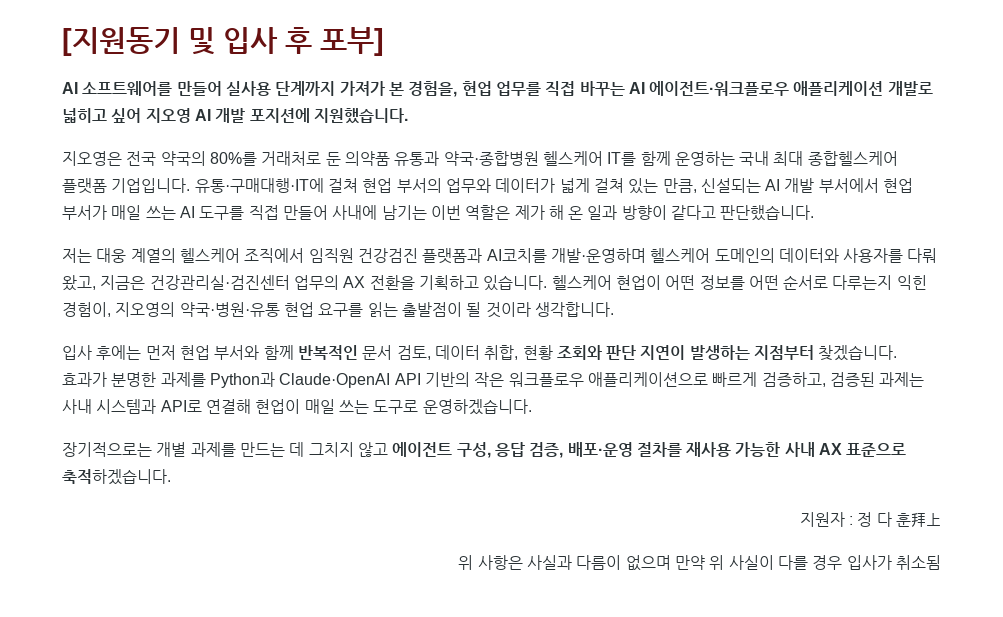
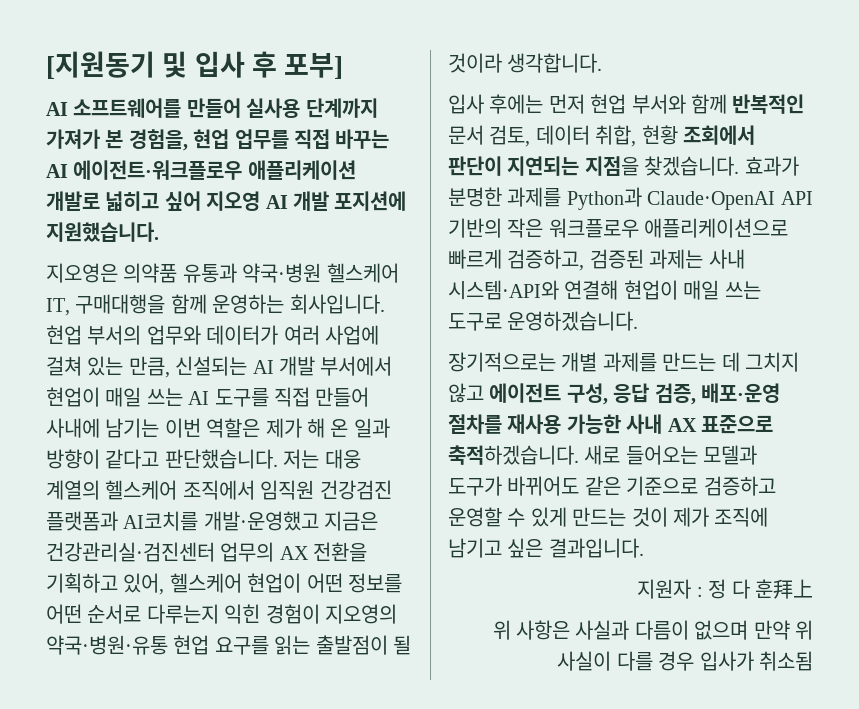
- 지오영은 전국 약국의 80%를 거래처로 둔 의약품 유통과 약국·종합병원 헬스케어 IT를 함께 운영하는 국내 최대 종합헬스케어 플랫폼 기업입니다. 유통·구매대행·IT에 걸쳐 현업 부서의 업무와 데이터가 넓게 걸쳐 있는 만큼, 신설되는 AI 개발 부서에서 현업 부서가 매일 쓰는 AI 도구를 직접 만들어 사내에 남기는 이번 역할은 제가 해 온 일과 방향이 같다고 판단했습니다.
- 저는 대웅 계열의 헬스케어 조직에서 임직원 건강검진 플랫폼과 AI코치를 개발·운영하며 헬스케어 도메인의 데이터와 사용자를 다뤄 왔고, 지금은 건강관리실·검진센터 업무의 AX 전환을 기획하고 있습니다. 헬스케어 현업이 어떤 정보를 어떤 순서로 다루는지 익힌 경험이, 지오영의 약국·병원·유통 현업 요구를 읽는 출발점이 될 것이라 생각합니다.
+ 지오영은 의약품 유통과 약국·병원 헬스케어 IT, 구매대행을 함께 운영하는 회사입니다. 현업 부서의 업무와 데이터가 여러 사업에 걸쳐 있는 만큼, 신설되는 AI 개발 부서에서 현업이 매일 쓰는 AI 도구를 직접 만들어 사내에 남기는 이번 역할은 제가 해 온 일과 방향이 같다고 판단했습니다. 저는 대웅 계열의 헬스케어 조직에서 임직원 건강검진 플랫폼과 AI코치를 개발·운영했고 지금은 건강관리실·검진센터 업무의 AX 전환을 기획하고 있어, 헬스케어 현업이 어떤 정보를 어떤 순서로 다루는지 익힌 경험이 지오영의 약국·병원·유통 현업 요구를 읽는 출발점이 될 것이라 생각합니다.
- 입사 후에는 먼저 현업 부서와 함께 반복적인 문서 검토, 데이터 취합, 현황 조회와 판단 지연이 발생하는 지점부터 찾겠습니다.
+ 입사 후에는 먼저 현업 부서와 함께 반복적인 문서 검토, 데이터 취합, 현황 조회에서 판단이 지연되는 지점을 찾겠습니다.
- 효과가 분명한 과제를 Python과 Claude·OpenAI API 기반의 작은 워크플로우 애플리케이션으로 빠르게 검증하고, 검증된 과제는 사내 시스템과 API로 연결해 현업이 매일 쓰는 도구로 운영하겠습니다.
+ 효과가 분명한 과제를 Python과 Claude·OpenAI API 기반의 작은 워크플로우 애플리케이션으로 빠르게 검증하고, 검증된 과제는 사내 시스템·API와 연결해 현업이 매일 쓰는 도구로 운영하겠습니다.
+ 새로 들어오는 모델과 도구가 바뀌어도 같은 기준으로 검증하고 운영할 수 있게 만드는 것이 제가 조직에 남기고 싶은 결과입니다.

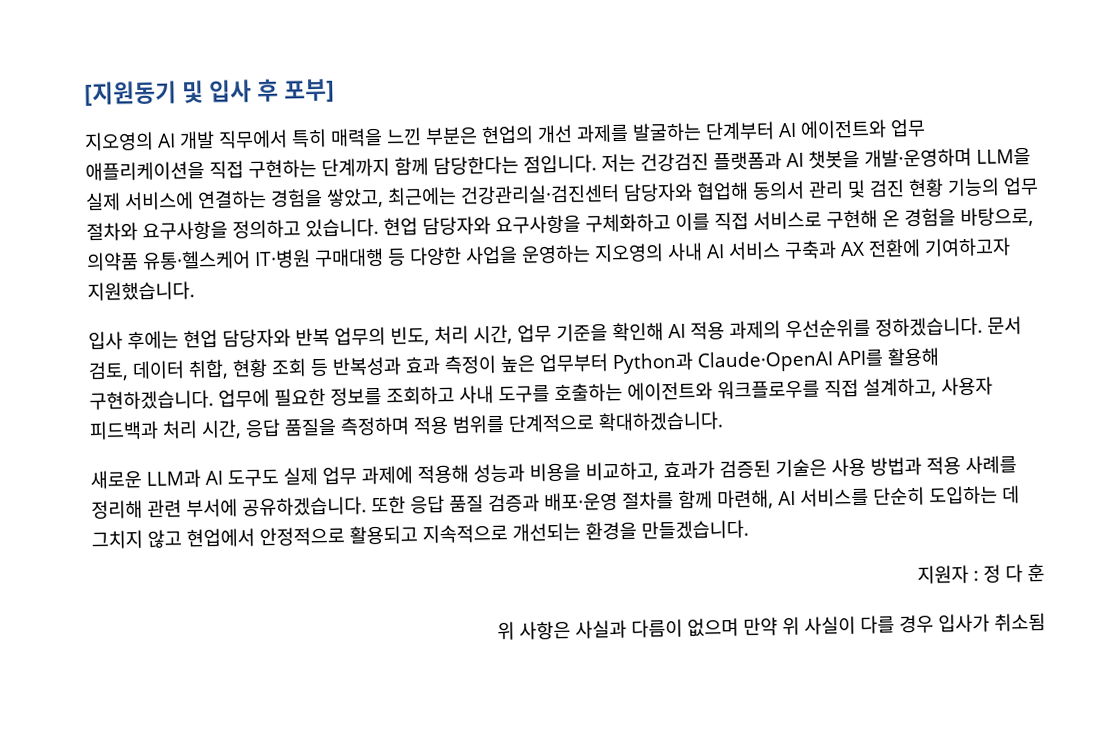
- AI 소프트웨어를 만들어 실사용 단계까지 가져가 본 경험을, 현업 업무를 직접 바꾸는 AI 에이전트·워크플로우 애플리케이션 개발로 넓히고 싶어 지오영 AI 개발 포지션에 지원했습니다.
- 지오영은 의약품 유통과 약국·병원 헬스케어 IT, 구매대행을 함께 운영하는 회사입니다. 현업 부서의 업무와 데이터가 여러 사업에 걸쳐 있는 만큼, 신설되는 AI 개발 부서에서 현업이 매일 쓰는 AI 도구를 직접 만들어 사내에 남기는 이번 역할은 제가 해 온 일과 방향이 같다고 판단했습니다. 저는 대웅 계열의 헬스케어 조직에서 임직원 건강검진 플랫폼과 AI코치를 개발·운영했고 지금은 건강관리실·검진센터 업무의 AX 전환을 기획하고 있어, 헬스케어 현업이 어떤 정보를 어떤 순서로 다루는지 익힌 경험이 지오영의 약국·병원·유통 현업 요구를 읽는 출발점이 될 것이라 생각합니다.
- 입사 후에는 먼저 현업 부서와 함께 반복적인 문서 검토, 데이터 취합, 현황 조회에서 판단이 지연되는 지점을 찾겠습니다. 효과가 분명한 과제를 Python과 Claude·OpenAI API 기반의 작은 워크플로우 애플리케이션으로 빠르게 검증하고, 검증된 과제는 사내 시스템·API와 연결해 현업이 매일 쓰는 도구로 운영하겠습니다.
- 장기적으로는 개별 과제를 만드는 데 그치지 않고 에이전트 구성, 응답 검증, 배포·운영 절차를 재사용 가능한 사내 AX 표준으로 축적하겠습니다. 새로 들어오는 모델과 도구가 바뀌어도 같은 기준으로 검증하고 운영할 수 있게 만드는 것이 제가 조직에 남기고 싶은 결과입니다.
+ 지오영의 AI 개발 직무에서 특히 매력을 느낀 부분은 현업의 개선 과제를 발굴하는 단계부터 AI 에이전트와 업무 애플리케이션을 직접 구현하는 단계까지 함께 담당한다는 점입니다. 저는 건강검진 플랫폼과 AI 챗봇을 개발·운영하며 LLM을 실제 서비스에 연결하는 경험을 쌓았고, 최근에는 건강관리실·검진센터 담당자와 협업해 동의서 관리 및 검진 현황 기능의 업무 절차와 요구사항을 정의하고 있습니다. 현업 담당자와 요구사항을 구체화하고 이를 직접 서비스로 구현해 온 경험을 바탕으로, 의약품 유통·헬스케어 IT·병원 구매대행 등 다양한 사업을 운영하는 지오영의 사내 AI 서비스 구축과 AX 전환에 기여하고자 지원했습니다.
+ 입사 후에는 현업 담당자와 반복 업무의 빈도, 처리 시간, 업무 기준을 확인해 AI 적용 과제의 우선순위를 정하겠습니다. 문서 검토, 데이터 취합, 현황 조회 등 반복성과 효과 측정이 높은 업무부터 Python과 Claude·OpenAI API를 활용해 구현하겠습니다. 업무에 필요한 정보를 조회하고 사내 도구를 호출하는 에이전트와 워크플로우를 직접 설계하고, 사용자 피드백과 처리 시간, 응답 품질을 측정하며 적용 범위를 단계적으로 확대하겠습니다.
+ 새로운 LLM과 AI 도구도 실제 업무 과제에 적용해 성능과 비용을 비교하고, 효과가 검증된 기술은 사용 방법과 적용 사례를 정리해 관련 부서에 공유하겠습니다. 또한 응답 품질 검증과 배포·운영 절차를 함께 마련해, AI 서비스를 단순히 도입하는 데 그치지 않고 현업에서 안정적으로 활용되고 지속적으로 개선되는 환경을 만들겠습니다.
- 지원자 : 정 다 훈拜上
+ 지원자 : 정 다 훈

